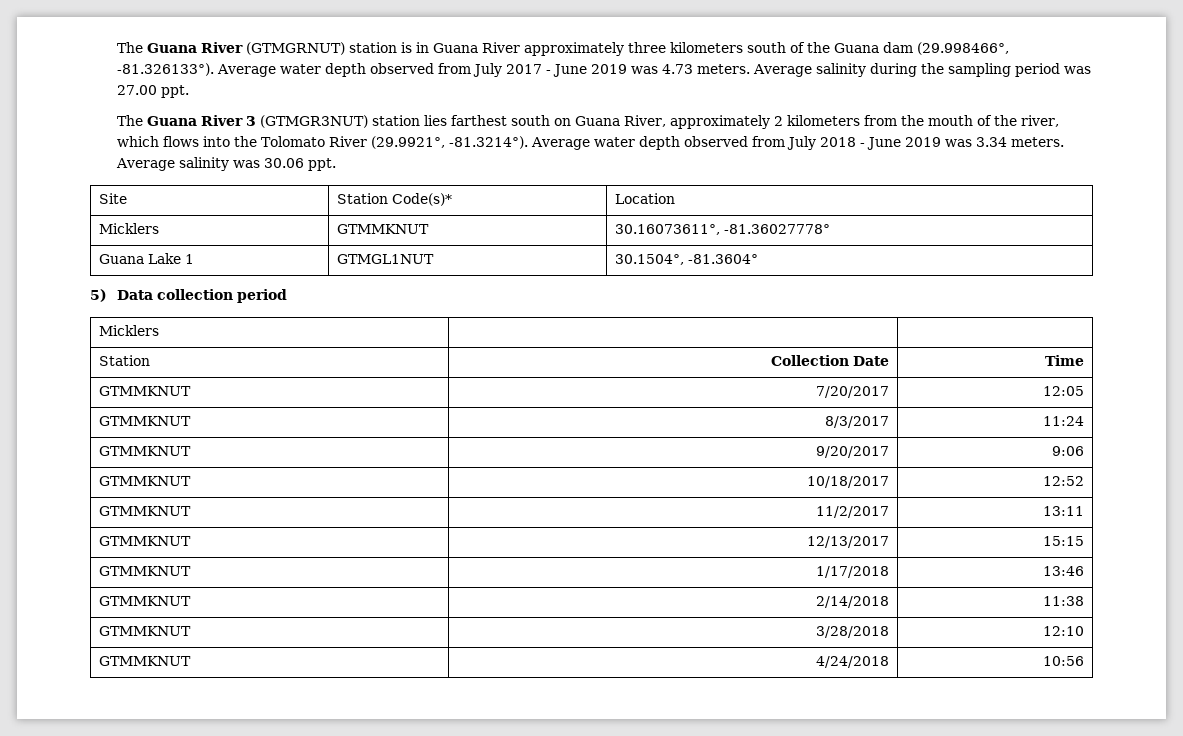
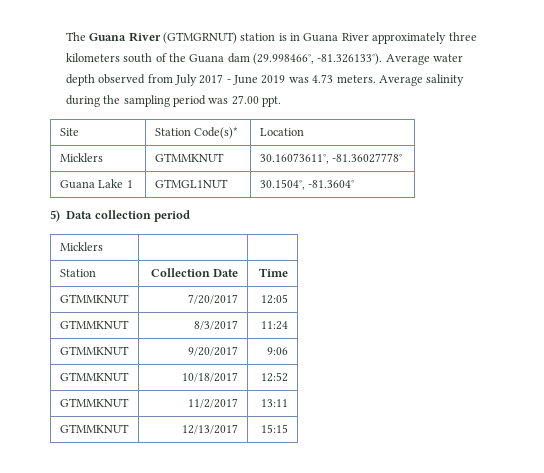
- The Guana River 3 (GTMGR3NUT) station lies farthest south on Guana River, approximately 2 kilometers from the mouth of the river, which flows into the Tolomato River (29.9921°, -81.3214°). Average water depth observed from July 2018 - June 2019 was 3.34 meters. Average salinity was 30.06 ppt.
- GTMMKNUT | 1/17/2018 | 13:46
- GTMMKNUT | 2/14/2018 | 11:38
- GTMMKNUT | 3/28/2018 | 12:10
- GTMMKNUT | 4/24/2018 | 10:56

